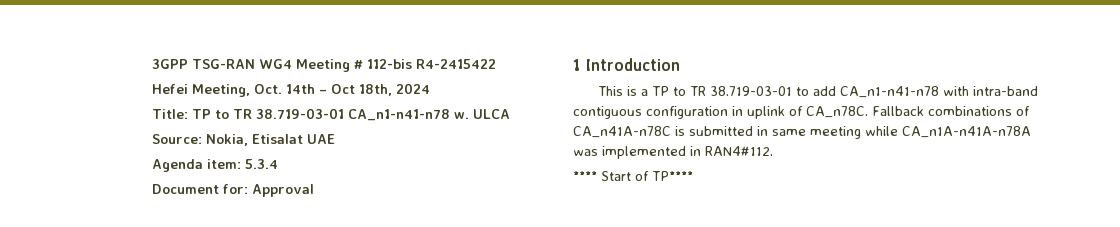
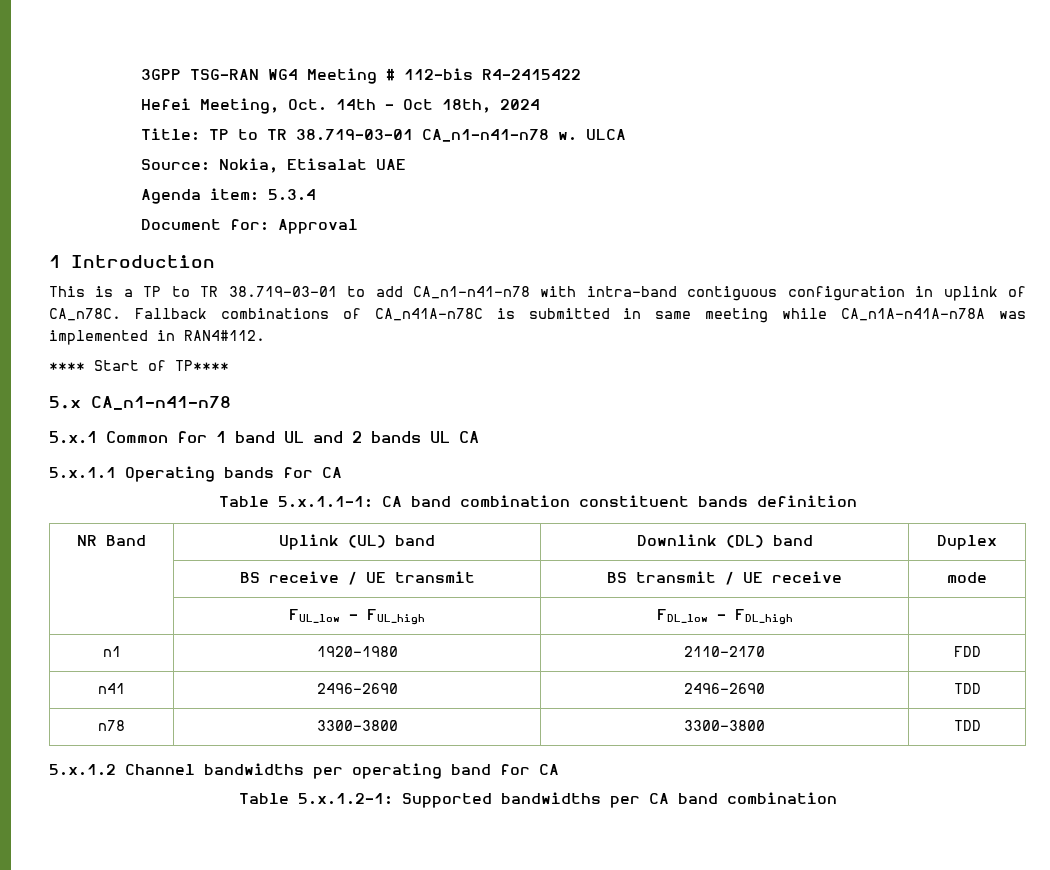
+ 5.x CA_n1-n41-n78
+ 5.x.1 Common for 1 band UL and 2 bands UL CA
+ 5.x.1.1 Operating bands for CA
+ Table 5.x.1.1-1: CA band combination constituent bands definition
+ NR Band | Uplink (UL) band | Downlink (DL) band | Duplex
+ | BS receive / UE transmit | BS transmit / UE receive | mode
+ | FUL_low – FUL_high | FDL_low – FDL_high |
+ n1 | 1920-1980 | 2110-2170 | FDD
+ n41 | 2496-2690 | 2496-2690 | TDD
+ n78 | 3300-3800 | 3300-3800 | TDD
+ 5.x.1.2 Channel bandwidths per operating band for CA
+ Table 5.x.1.2-1: Supported bandwidths per CA band combination

